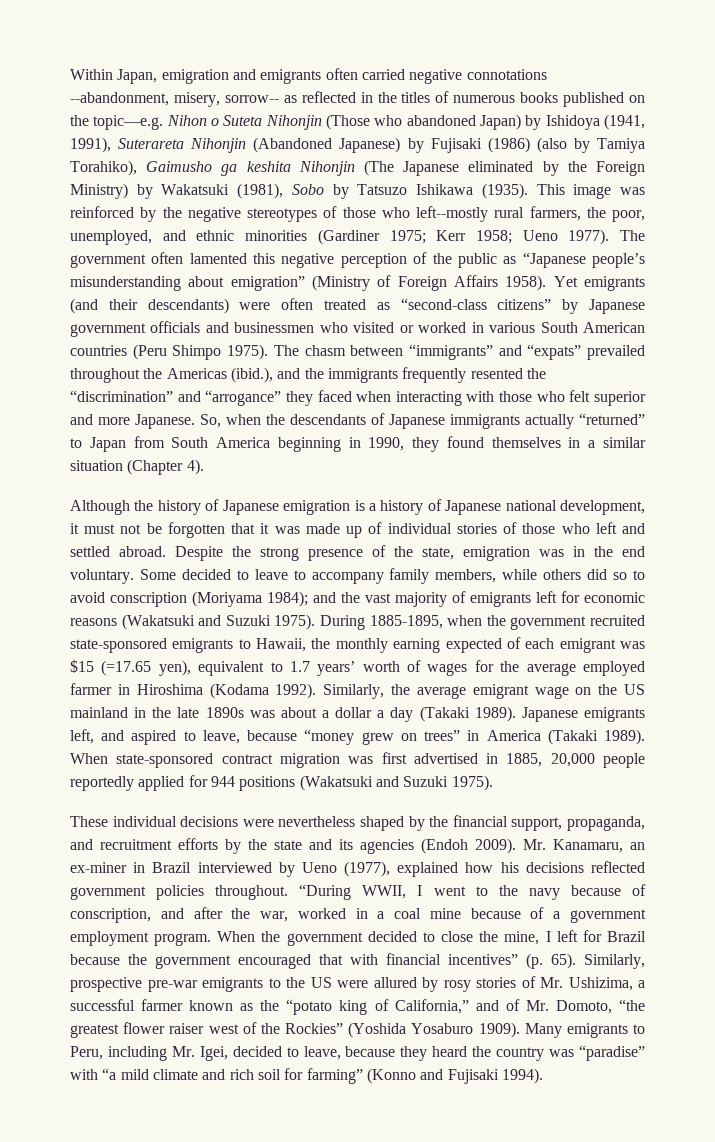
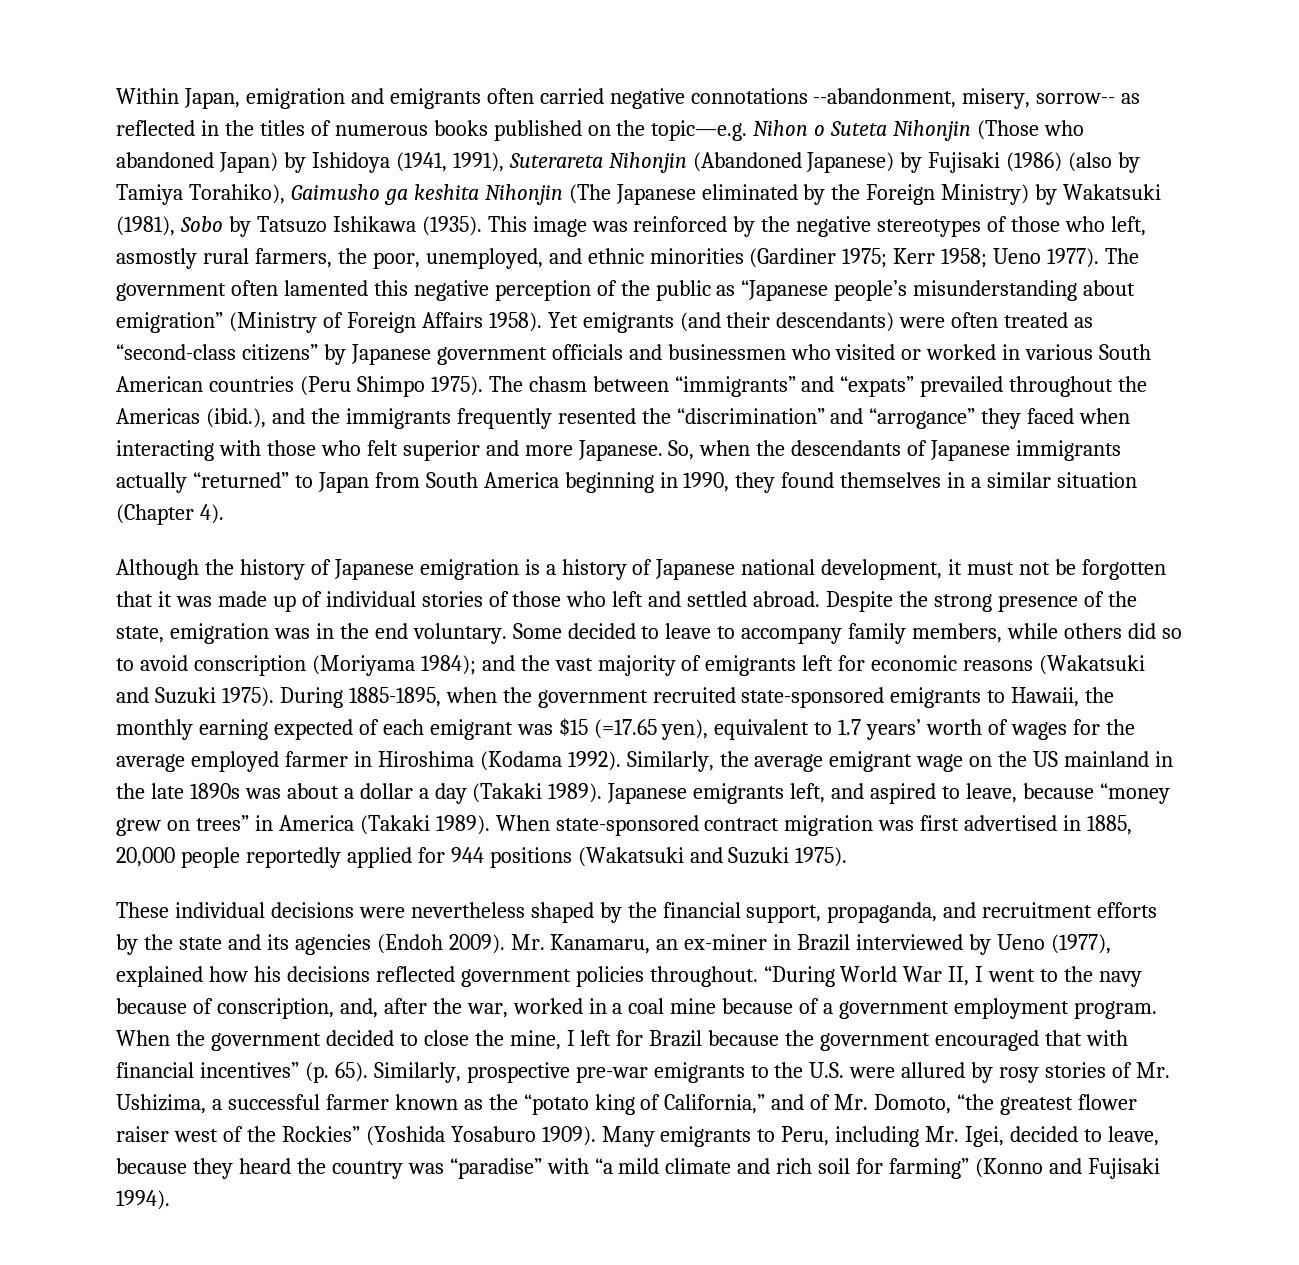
- This image was reinforced by the negative stereotypes of those who left--mostly rural farmers, the poor, unemployed, and ethnic minorities (Gardiner 1975; Kerr 1958; Ueno 1977).
+ This image was reinforced by the negative stereotypes of those who left, asmostly rural farmers, the poor, unemployed, and ethnic minorities (Gardiner 1975; Kerr 1958; Ueno 1977).
- “During WWII, I went to the navy because of conscription, and after the war, worked in a coal mine because of a government employment program.
+ “During World War II, I went to the navy because of conscription, and, after the war, worked in a coal mine because of a government employment program.
- Similarly, prospective pre-war emigrants to the US were allured by rosy stories of Mr. Ushizima, a successful farmer known as the “potato king of California,” and of Mr. Domoto, “the greatest flower raiser west of the Rockies” (Yoshida Yosaburo 1909).
+ Similarly, prospective pre-war emigrants to the U.S. were allured by rosy stories of Mr. Ushizima, a successful farmer known as the “potato king of California,” and of Mr. Domoto, “the greatest flower raiser west of the Rockies” (Yoshida Yosaburo 1909).

